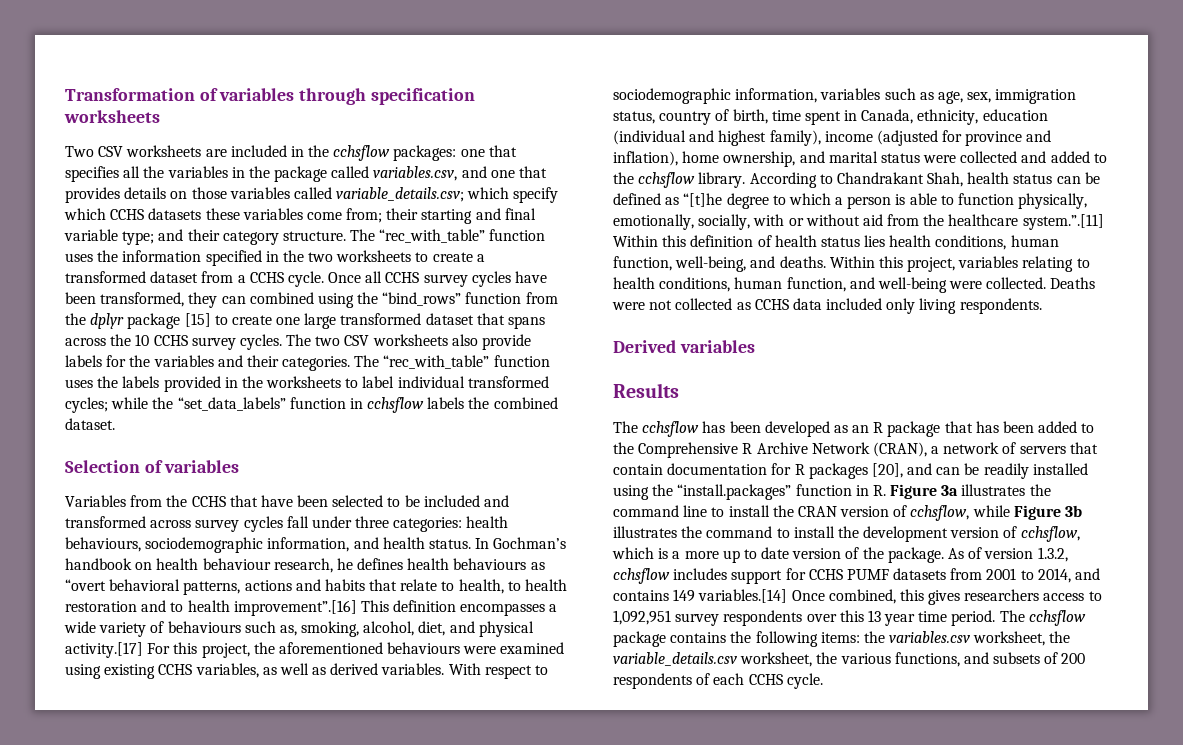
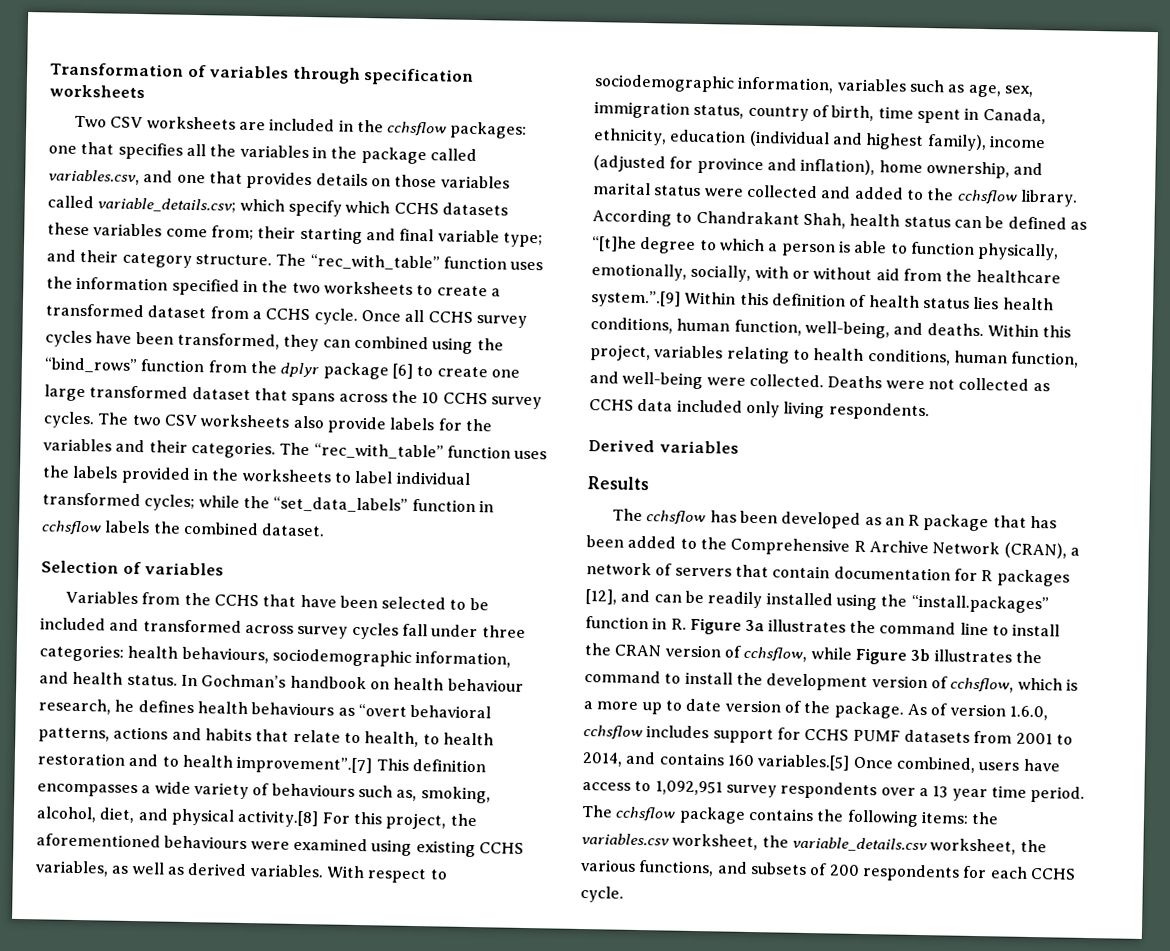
- Once all CCHS survey cycles have been transformed, they can combined using the “bind_rows” function from the dplyr package [15] to create one large transformed dataset that spans across the 10 CCHS survey cycles.
+ Once all CCHS survey cycles have been transformed, they can combined using the “bind_rows” function from the dplyr package [6] to create one large transformed dataset that spans across the 10 CCHS survey cycles.
- In Gochman’s handbook on health behaviour research, he defines health behaviours as “overt behavioral patterns, actions and habits that relate to health, to health restoration and to health improvement”.[16] This definition encompasses a wide variety of behaviours such as, smoking, alcohol, diet, and physical activity.[17] For this project, the aforementioned behaviours were examined using existing CCHS variables, as well as derived variables.
+ In Gochman’s handbook on health behaviour research, he defines health behaviours as “overt behavioral patterns, actions and habits that relate to health, to health restoration and to health improvement”.[7] This definition encompasses a wide variety of behaviours such as, smoking, alcohol, diet, and physical activity.[8] For this project, the aforementioned behaviours were examined using existing CCHS variables, as well as derived variables.
- According to Chandrakant Shah, health status can be defined as “[t]he degree to which a person is able to function physically, emotionally, socially, with or without aid from the healthcare system.”.[11] Within this definition of health status lies health conditions, human function, well-being, and deaths.
+ According to Chandrakant Shah, health status can be defined as “[t]he degree to which a person is able to function physically, emotionally, socially, with or without aid from the healthcare system.”.[9] Within this definition of health status lies health conditions, human function, well-being, and deaths.
- The cchsflow has been developed as an R package that has been added to the Comprehensive R Archive Network (CRAN), a network of servers that contain documentation for R packages [20], and can be readily installed using the “install.packages” function in R. Figure 3a illustrates the command line to install the CRAN version of cchsflow, while Figure 3b illustrates the command to install the development version of cchsflow, which is a more up to date version of the package.
+ The cchsflow has been developed as an R package that has been added to the Comprehensive R Archive Network (CRAN), a network of servers that contain documentation for R packages [12], and can be readily installed using the “install.packages” function in R. Figure 3a illustrates the command line to install the CRAN version of cchsflow, while Figure 3b illustrates the command to install the development version of cchsflow, which is a more up to date version of the package.
- As of version 1.3.2, cchsflow includes support for CCHS PUMF datasets from 2001 to 2014, and contains 149 variables.[14] Once combined, this gives researchers access to 1,092,951 survey respondents over this 13 year time period.
+ As of version 1.6.0, cchsflow includes support for CCHS PUMF datasets from 2001 to 2014, and contains 160 variables.[5] Once combined, users have access to 1,092,951 survey respondents over a 13 year time period.
- The cchsflow package contains the following items: the variables.csv worksheet, the variable_details.csv worksheet, the various functions, and subsets of 200 respondents of each CCHS cycle.
+ The cchsflow package contains the following items: the variables.csv worksheet, the variable_details.csv worksheet, the various functions, and subsets of 200 respondents for each CCHS cycle.

